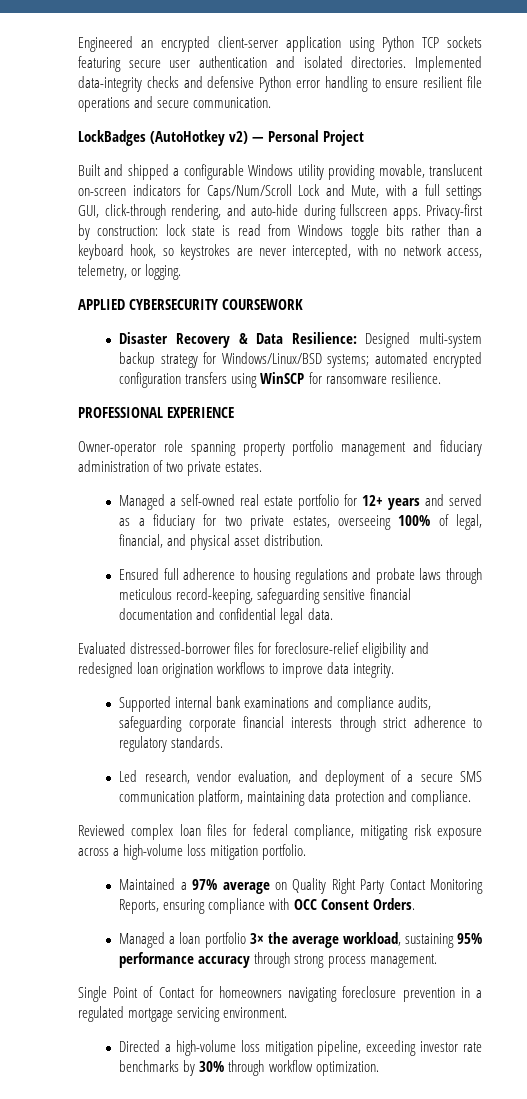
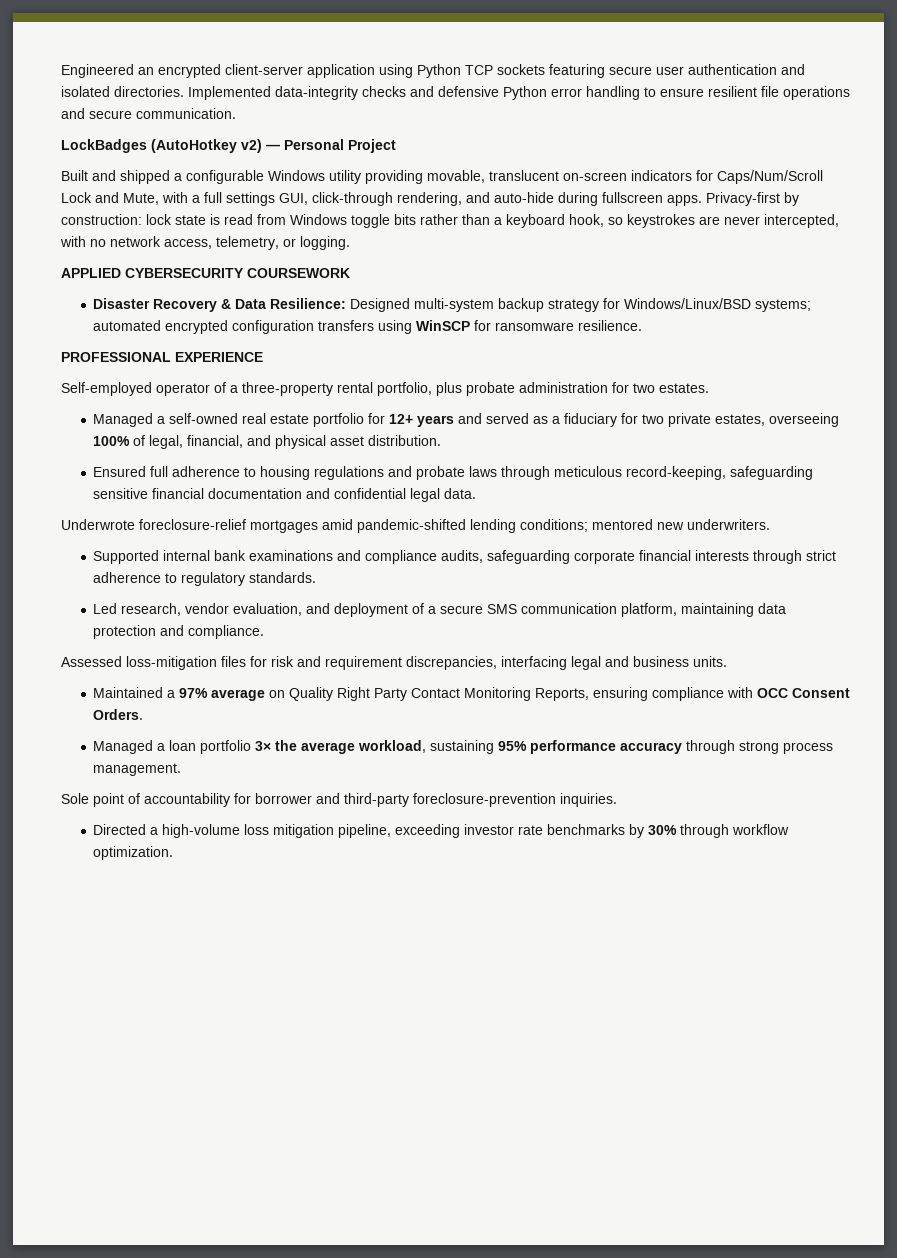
- Owner-operator role spanning property portfolio management and fiduciary administration of two private estates.
+ Self-employed operator of a three-property rental portfolio, plus probate administration for two estates.
- Evaluated distressed-borrower files for foreclosure-relief eligibility and redesigned loan origination workflows to improve data integrity.
+ Underwrote foreclosure-relief mortgages amid pandemic-shifted lending conditions; mentored new underwriters.
- Reviewed complex loan files for federal compliance, mitigating risk exposure across a high-volume loss mitigation portfolio.
+ Assessed loss-mitigation files for risk and requirement discrepancies, interfacing legal and business units.
- Single Point of Contact for homeowners navigating foreclosure prevention in a regulated mortgage servicing environment.
+ Sole point of accountability for borrower and third-party foreclosure-prevention inquiries.

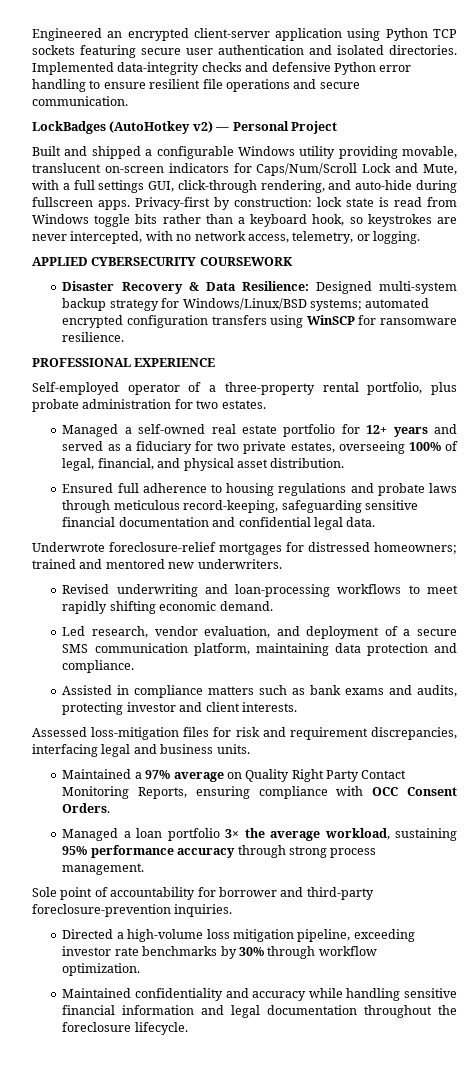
- Underwrote foreclosure-relief mortgages amid pandemic-shifted lending conditions; mentored new underwriters.
- Supported internal bank examinations and compliance audits, safeguarding corporate financial interests through strict adherence to regulatory standards.
+ Underwrote foreclosure-relief mortgages for distressed homeowners; trained and mentored new underwriters.
+ Revised underwriting and loan-processing workflows to meet rapidly shifting economic demand.
+ Assisted in compliance matters such as bank exams and audits, protecting investor and client interests.
+ Maintained confidentiality and accuracy while handling sensitive financial information and legal documentation throughout the foreclosure lifecycle.

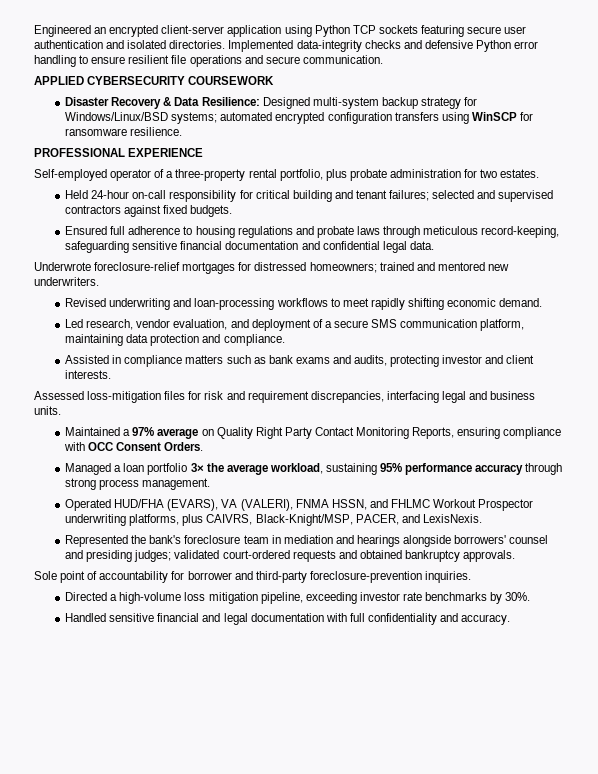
- LockBadges (AutoHotkey v2) — Personal Project
- Built and shipped a configurable Windows utility providing movable, translucent on-screen indicators for Caps/Num/Scroll Lock and Mute, with a full settings GUI, click-through rendering, and auto-hide during fullscreen apps. Privacy-first by construction: lock state is read from Windows toggle bits rather than a keyboard hook, so keystrokes are never intercepted, with no network access, telemetry, or logging.
- Managed a self-owned real estate portfolio for 12+ years and served as a fiduciary for two private estates, overseeing 100% of legal, financial, and physical asset distribution.
+ Held 24-hour on-call responsibility for critical building and tenant failures; selected and supervised contractors against fixed budgets.
+ Operated HUD/FHA (EVARS), VA (VALERI), FNMA HSSN, and FHLMC Workout Prospector underwriting platforms, plus CAIVRS, Black-Knight/MSP, PACER, and LexisNexis.
+ Represented the bank's foreclosure team in mediation and hearings alongside borrowers' counsel and presiding judges; validated court-ordered requests and obtained bankruptcy approvals.
- Directed a high-volume loss mitigation pipeline, exceeding investor rate benchmarks by 30% through workflow optimization.
- Maintained confidentiality and accuracy while handling sensitive financial information and legal documentation throughout the foreclosure lifecycle.
+ Directed a high-volume loss mitigation pipeline, exceeding investor rate benchmarks by 30%.
+ Handled sensitive financial and legal documentation with full confidentiality and accuracy.

